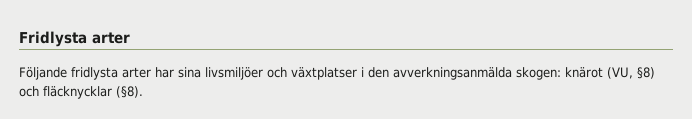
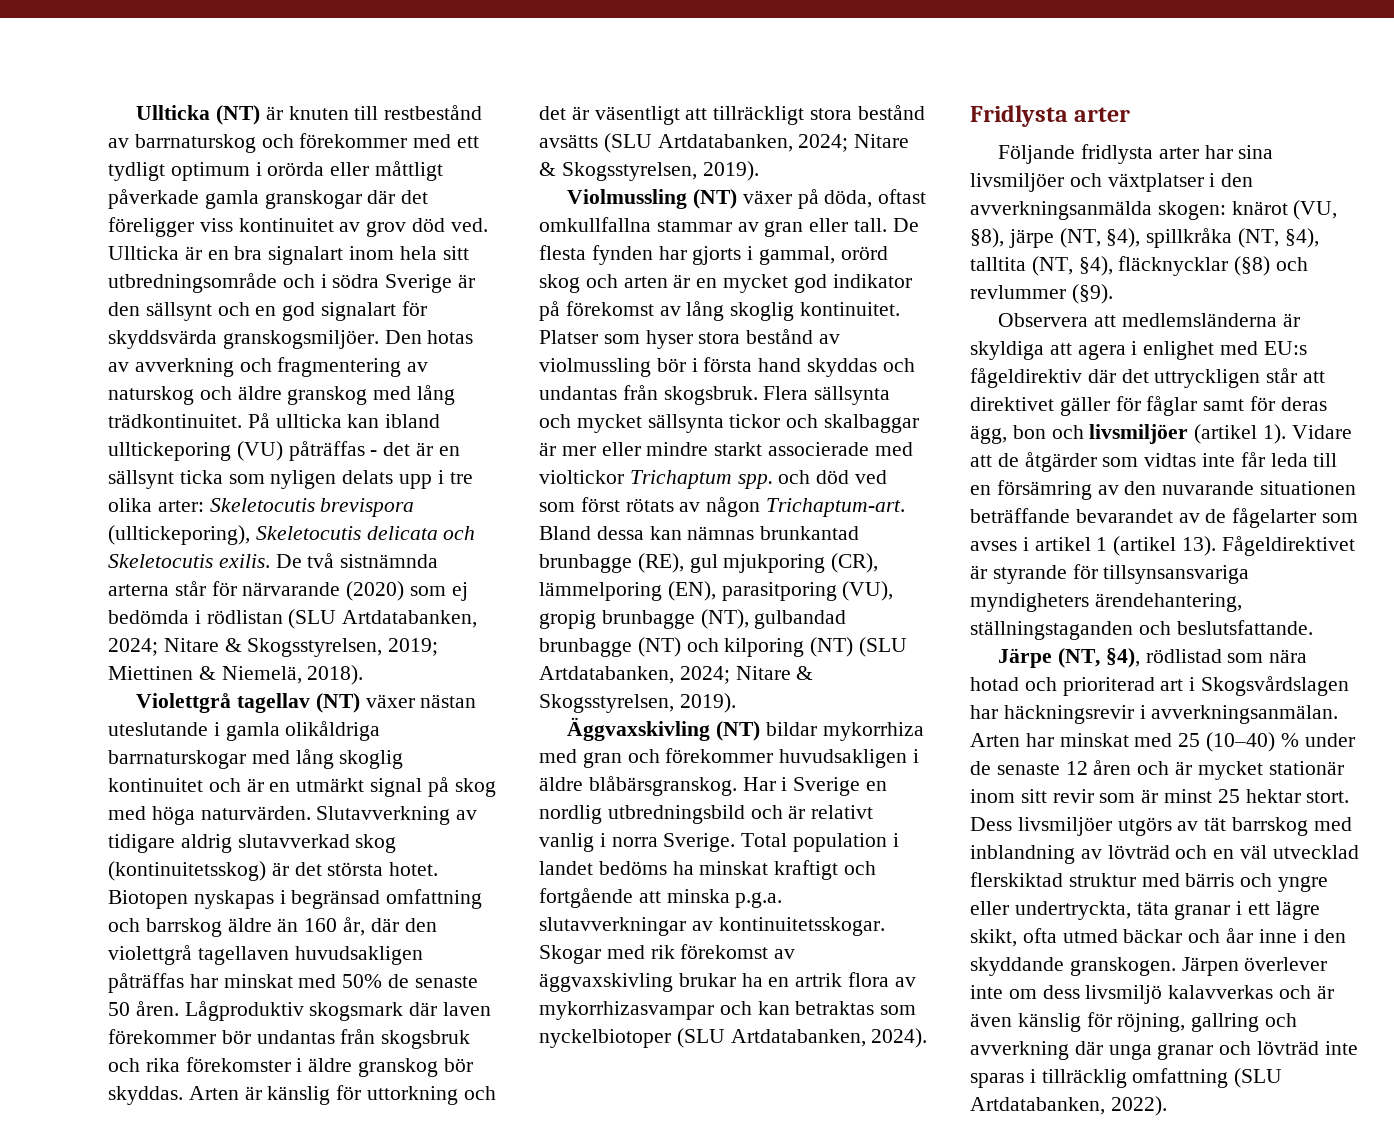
+ Ullticka (NT) är knuten till restbestånd av barrnaturskog och förekommer med ett tydligt optimum i orörda eller måttligt påverkade gamla granskogar där det föreligger viss kontinuitet av grov död ved. Ullticka är en bra signalart inom hela sitt utbredningsområde och i södra Sverige är den sällsynt och en god signalart för skyddsvärda granskogsmiljöer. Den hotas av avverkning och fragmentering av naturskog och äldre granskog med lång trädkontinuitet. På ullticka kan ibland ulltickeporing (VU) påträffas - det är en sällsynt ticka som nyligen delats upp i tre olika arter: Skeletocutis brevispora (ulltickeporing), Skeletocutis delicata och Skeletocutis exilis. De två sistnämnda arterna står för närvarande (2020) som ej bedömda i rödlistan (SLU Artdatabanken, 2024; Nitare & Skogsstyrelsen, 2019; Miettinen & Niemelä, 2018).
+ Violettgrå tagellav (NT) växer nästan uteslutande i gamla olikåldriga barrnaturskogar med lång skoglig kontinuitet och är en utmärkt signal på skog med höga naturvärden. Slutavverkning av tidigare aldrig slutavverkad skog (kontinuitetsskog) är det största hotet. Biotopen nyskapas i begränsad omfattning och barrskog äldre än 160 år, där den violettgrå tagellaven huvudsakligen påträffas har minskat med 50% de senaste 50 åren. Lågproduktiv skogsmark där laven förekommer bör undantas från skogsbruk och rika förekomster i äldre granskog bör skyddas. Arten är känslig för uttorkning och det är väsentligt att tillräckligt stora bestånd avsätts (SLU Artdatabanken, 2024; Nitare & Skogsstyrelsen, 2019).
+ Violmussling (NT) växer på döda, oftast omkullfallna stammar av gran eller tall. De flesta fynden har gjorts i gammal, orörd skog och arten är en mycket god indikator på förekomst av lång skoglig kontinuitet. Platser som hyser stora bestånd av violmussling bör i första hand skyddas och undantas från skogsbruk. Flera sällsynta och mycket sällsynta tickor och skalbaggar är mer eller mindre starkt associerade med violtickor Trichaptum spp. och död ved som först rötats av någon Trichaptum-art. Bland dessa kan nämnas brunkantad brunbagge (RE), gul mjukporing (CR), lämmelporing (EN), parasitporing (VU), gropig brunbagge (NT), gulbandad brunbagge (NT) och kilporing (NT) (SLU Artdatabanken, 2024; Nitare & Skogsstyrelsen, 2019).
+ Äggvaxskivling (NT) bildar mykorrhiza med gran och förekommer huvudsakligen i äldre blåbärsgranskog. Har i Sverige en nordlig utbredningsbild och är relativt vanlig i norra Sverige. Total population i landet bedöms ha minskat kraftigt och fortgående att minska p.g.a. slutavverkningar av kontinuitetsskogar. Skogar med rik förekomst av äggvaxskivling brukar ha en artrik flora av mykorrhizasvampar och kan betraktas som nyckelbiotoper (SLU Artdatabanken, 2024).
- Följande fridlysta arter har sina livsmiljöer och växtplatser i den avverkningsanmälda skogen: knärot (VU, §8) och fläcknycklar (§8).
+ Följande fridlysta arter har sina livsmiljöer och växtplatser i den avverkningsanmälda skogen: knärot (VU, §8), järpe (NT, §4), spillkråka (NT, §4), talltita (NT, §4), fläcknycklar (§8) och revlummer (§9).
+ Observera att medlemsländerna är skyldiga att agera i enlighet med EU:s fågeldirektiv där det uttryckligen står att direktivet gäller för fåglar samt för deras ägg, bon och livsmiljöer (artikel 1). Vidare att de åtgärder som vidtas inte får leda till en försämring av den nuvarande situationen beträffande bevarandet av de fågelarter som avses i artikel 1 (artikel 13). Fågeldirektivet är styrande för tillsynsansvariga myndigheters ärendehantering, ställningstaganden och beslutsfattande.
+ Järpe (NT, §4), rödlistad som nära hotad och prioriterad art i Skogsvårdslagen har häckningsrevir i avverkningsanmälan. Arten har minskat med 25 (10–40) % under de senaste 12 åren och är mycket stationär inom sitt revir som är minst 25 hektar stort. Dess livsmiljöer utgörs av tät barrskog med inblandning av lövträd och en väl utvecklad flerskiktad struktur med bärris och yngre eller undertryckta, täta granar i ett lägre skikt, ofta utmed bäckar och åar inne i den skyddande granskogen. Järpen överlever inte om dess livsmiljö kalavverkas och är även känslig för röjning, gallring och avverkning där unga granar och lövträd inte sparas i tillräcklig omfattning (SLU Artdatabanken, 2022).

